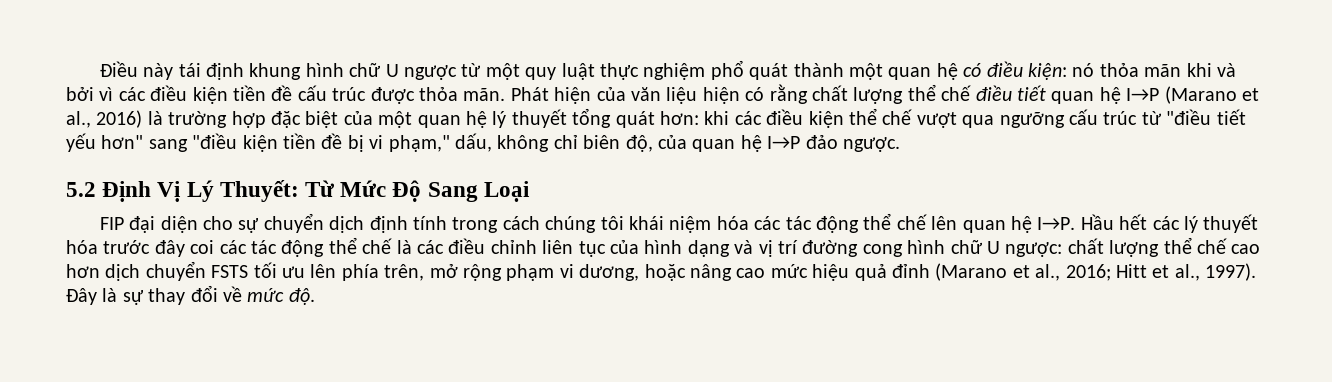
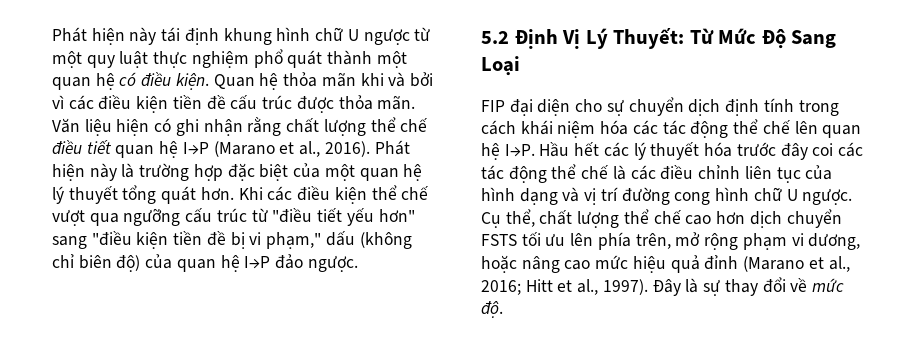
- Điều này tái định khung hình chữ U ngược từ một quy luật thực nghiệm phổ quát thành một quan hệ có điều kiện: nó thỏa mãn khi và bởi vì các điều kiện tiền đề cấu trúc được thỏa mãn.
+ Phát hiện này tái định khung hình chữ U ngược từ một quy luật thực nghiệm phổ quát thành một quan hệ có điều kiện. Quan hệ thỏa mãn khi và bởi vì các điều kiện tiền đề cấu trúc được thỏa mãn.
- Phát hiện của văn liệu hiện có rằng chất lượng thể chế điều tiết quan hệ I→P (Marano et al., 2016) là trường hợp đặc biệt của một quan hệ lý thuyết tổng quát hơn: khi các điều kiện thể chế vượt qua ngưỡng cấu trúc từ "điều tiết yếu hơn" sang "điều kiện tiền đề bị vi phạm," dấu, không chỉ biên độ, của quan hệ I→P đảo ngược.
+ Văn liệu hiện có ghi nhận rằng chất lượng thể chế điều tiết quan hệ I→P (Marano et al., 2016). Phát hiện này là trường hợp đặc biệt của một quan hệ lý thuyết tổng quát hơn. Khi các điều kiện thể chế vượt qua ngưỡng cấu trúc từ "điều tiết yếu hơn" sang "điều kiện tiền đề bị vi phạm," dấu (không chỉ biên độ) của quan hệ I→P đảo ngược.
- FIP đại diện cho sự chuyển dịch định tính trong cách chúng tôi khái niệm hóa các tác động thể chế lên quan hệ I→P. Hầu hết các lý thuyết hóa trước đây coi các tác động thể chế là các điều chỉnh liên tục của hình dạng và vị trí đường cong hình chữ U ngược: chất lượng thể chế cao hơn dịch chuyển FSTS tối ưu lên phía trên, mở rộng phạm vi dương, hoặc nâng cao mức hiệu quả đỉnh (Marano et al., 2016;
+ FIP đại diện cho sự chuyển dịch định tính trong cách khái niệm hóa các tác động thể chế lên quan hệ I→P. Hầu hết các lý thuyết hóa trước đây coi các tác động thể chế là các điều chỉnh liên tục của hình dạng và vị trí đường cong hình chữ U ngược. Cụ thể, chất lượng thể chế cao hơn dịch chuyển FSTS tối ưu lên phía trên, mở rộng phạm vi dương, hoặc nâng cao mức hiệu quả đỉnh (Marano et al., 2016;

